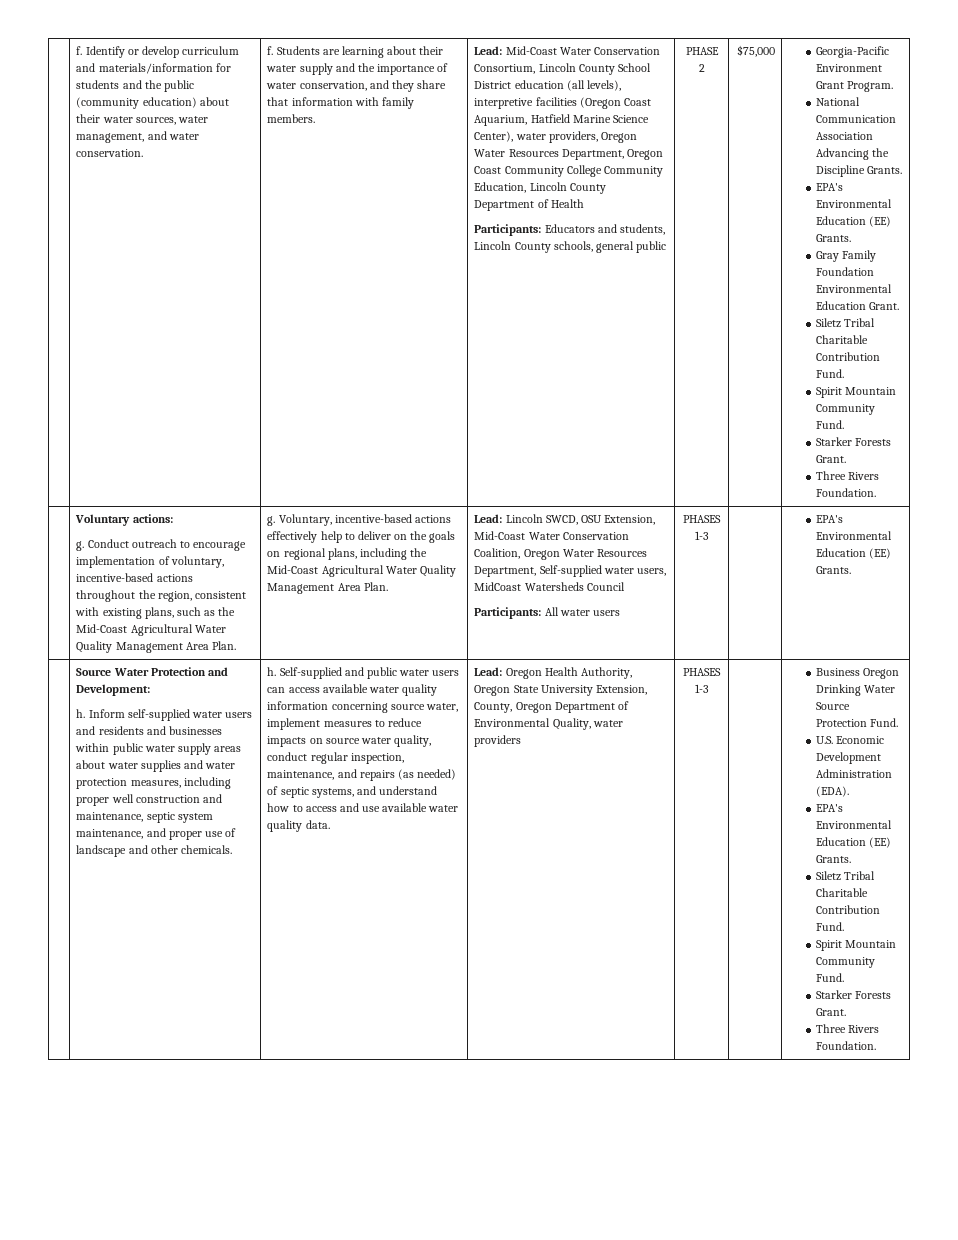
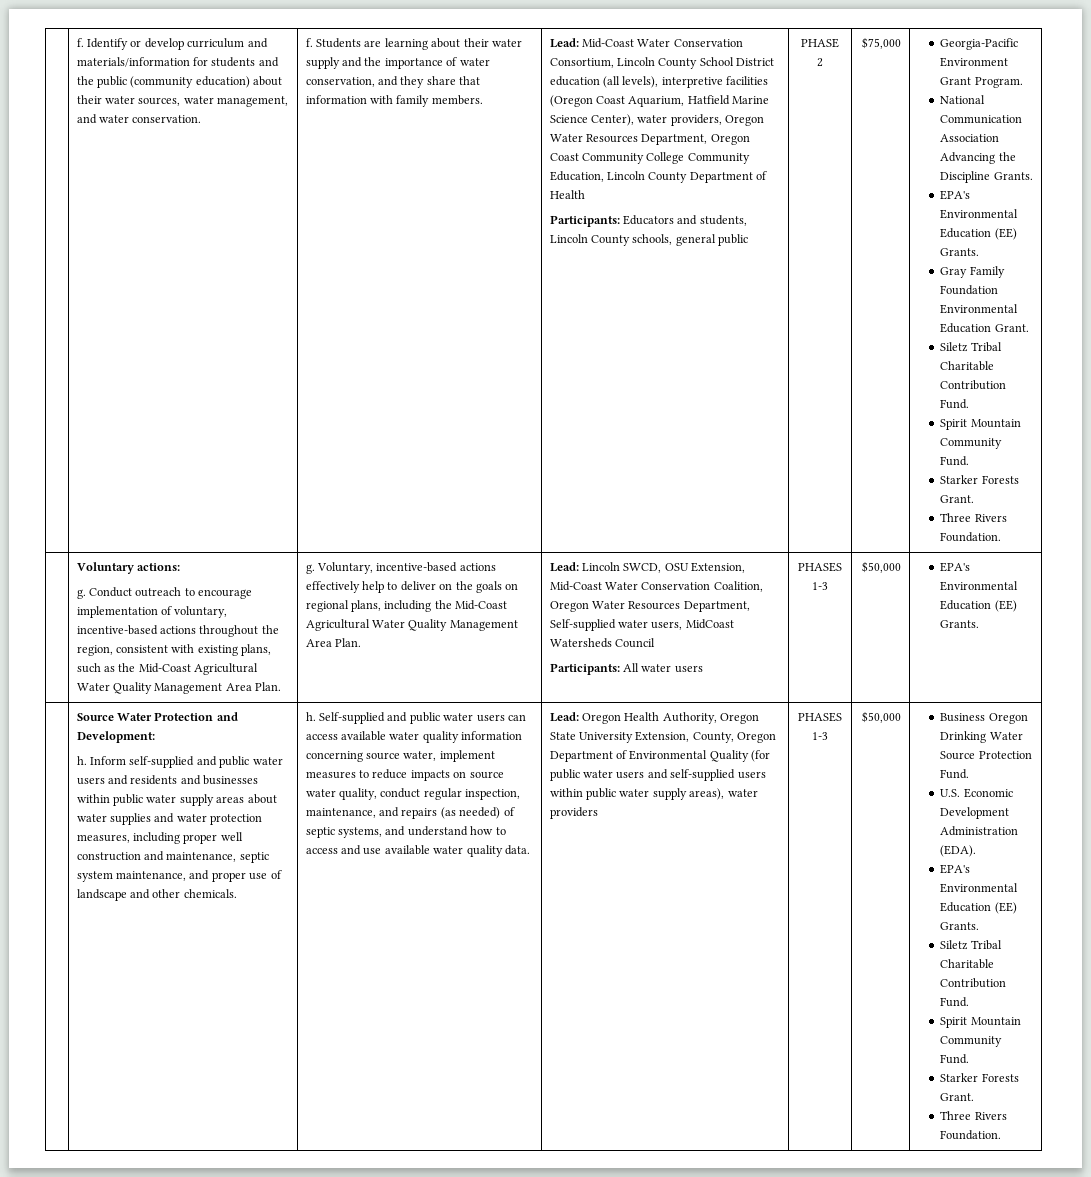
- Participants: All water users | PHASES 1-3
+ Participants: All water users | PHASES 1-3 | $50,000
- Inform self-supplied water users and residents and businesses within public water supply areas about water supplies and water protection measures, including proper well construction and maintenance, septic system maintenance, and proper use of landscape and other chemicals.
+ Inform self-supplied and public water users and residents and businesses within public water supply areas about water supplies and water protection measures, including proper well construction and maintenance, septic system maintenance, and proper use of landscape and other chemicals.
- Lead: Oregon Health Authority, Oregon State University Extension, County, Oregon Department of Environmental Quality, water providers | PHASES 1-3
+ Lead: Oregon Health Authority, Oregon State University Extension, County, Oregon Department of Environmental Quality (for public water users and self-supplied users within public water supply areas), water providers | PHASES 1-3 | $50,000

